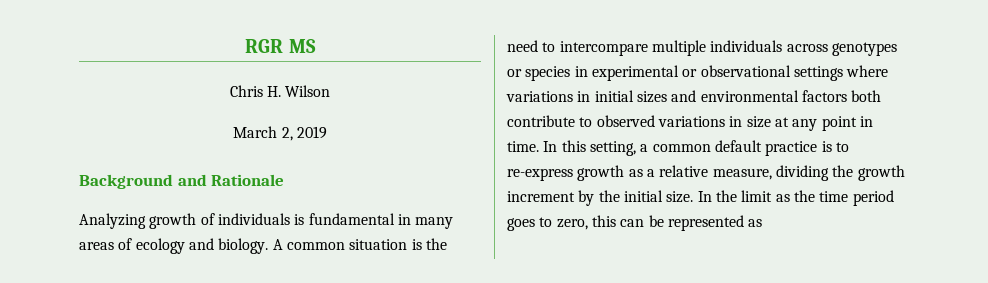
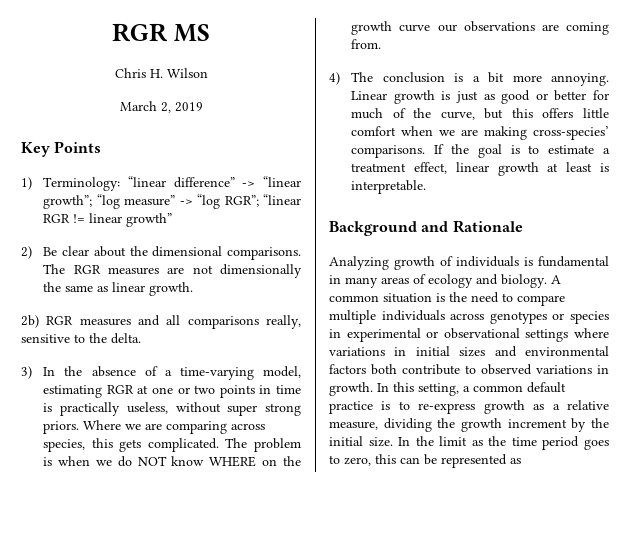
+ Key Points
+ 1) Terminology: “linear difference” -> “linear growth”; “log measure” -> “log RGR”; “linear RGR != linear growth”
+ 2) Be clear about the dimensional comparisons. The RGR measures are not dimensionally the same as linear growth.
+ 2b) RGR measures and all comparisons really, sensitive to the delta.
+ 3) In the absence of a time-varying model, estimating RGR at one or two points in time is practically useless, without super strong priors. Where we are comparing across species, this gets complicated. The problem is when we do NOT know WHERE on the growth curve our observations are coming from.
+ 4) The conclusion is a bit more annoying. Linear growth is just as good or better for much of the curve, but this offers little comfort when we are making cross-species’ comparisons. If the goal is to estimate a treatment effect, linear growth at least is interpretable.
- A common situation is the need to intercompare multiple individuals across genotypes or species in experimental or observational settings where variations in initial sizes and environmental factors both contribute to observed variations in size at any point in time.
+ A common situation is the need to compare multiple individuals across genotypes or species in experimental or observational settings where variations in initial sizes and environmental factors both contribute to observed variations in growth.

